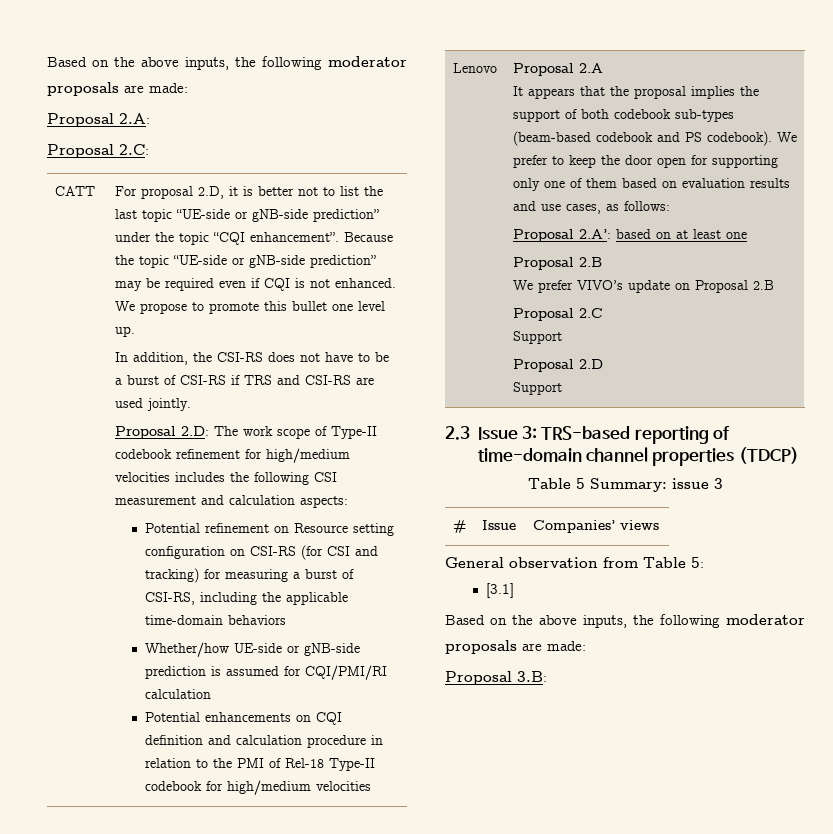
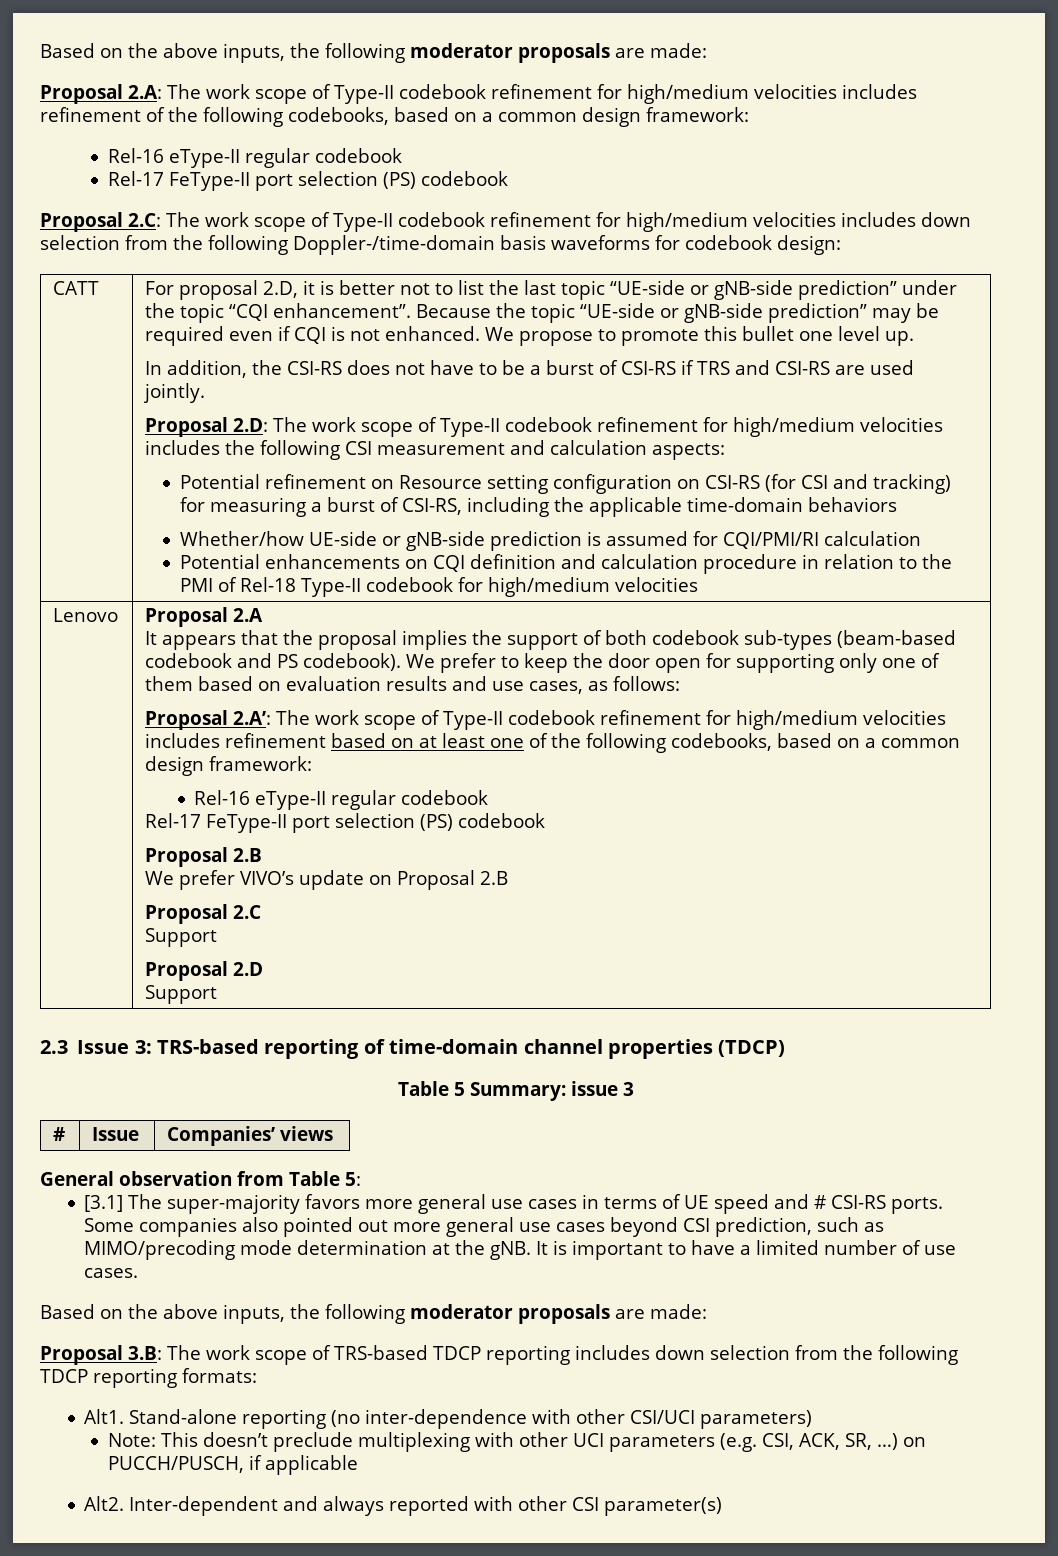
- Proposal 2.A:
- Proposal 2.C:
+ Proposal 2.A: The work scope of Type-II codebook refinement for high/medium velocities includes refinement of the following codebooks, based on a common design framework:
+ Rel-16 eType-II regular codebook
+ Rel-17 FeType-II port selection (PS) codebook
+ Proposal 2.C: The work scope of Type-II codebook refinement for high/medium velocities includes down selection from the following Doppler-/time-domain basis waveforms for codebook design:
- Proposal 2.A’: based on at least one
+ Proposal 2.A’: The work scope of Type-II codebook refinement for high/medium velocities includes refinement based on at least one of the following codebooks, based on a common design framework:
+ Rel-16 eType-II regular codebook
+ Rel-17 FeType-II port selection (PS) codebook
- [3.1]
+ [3.1] The super-majority favors more general use cases in terms of UE speed and # CSI-RS ports. Some companies also pointed out more general use cases beyond CSI prediction, such as MIMO/precoding mode determination at the gNB. It is important to have a limited number of use cases.
- Proposal 3.B:
+ Proposal 3.B: The work scope of TRS-based TDCP reporting includes down selection from the following TDCP reporting formats:
+ Alt1. Stand-alone reporting (no inter-dependence with other CSI/UCI parameters)
+ Note: This doesn’t preclude multiplexing with other UCI parameters (e.g. CSI, ACK, SR, …) on PUCCH/PUSCH, if applicable
+ Alt2. Inter-dependent and always reported with other CSI parameter(s)

